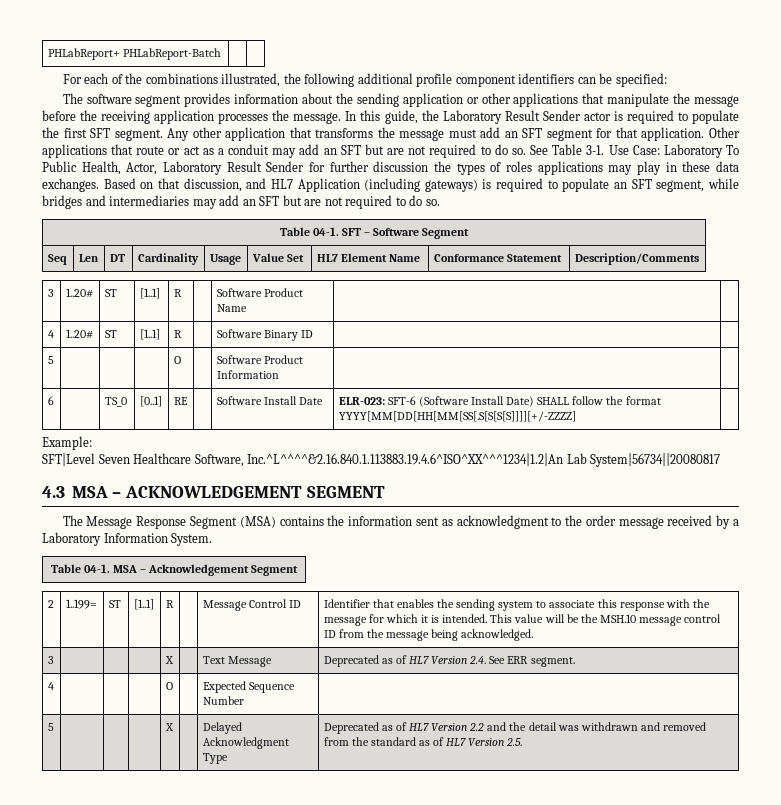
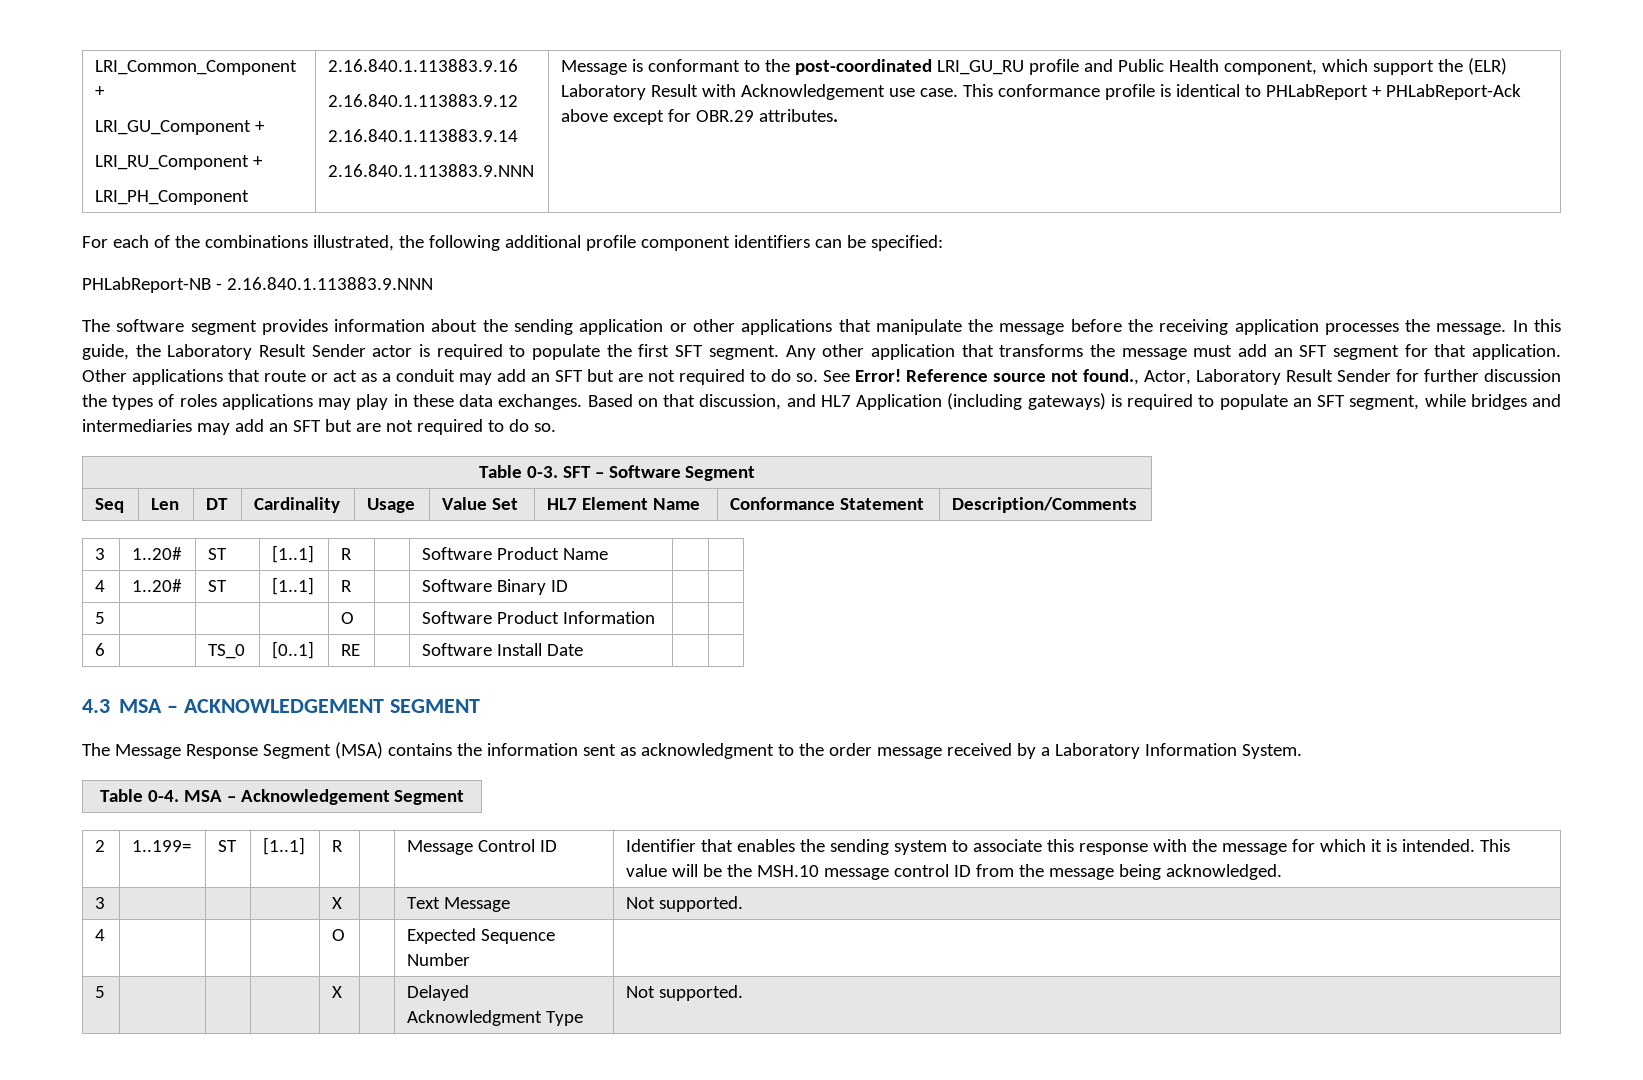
- PHLabReport+ PHLabReport-Batch
+ LRI_Common_Component +
+ LRI_GU_Component +
+ LRI_RU_Component +
+ LRI_PH_Component | 2.16.840.1.113883.9.16
+ 2.16.840.1.113883.9.12
+ 2.16.840.1.113883.9.14
+ 2.16.840.1.113883.9.NNN | Message is conformant to the post-coordinated LRI_GU_RU profile and Public Health component, which support the (ELR) Laboratory Result with Acknowledgement use case. This conformance profile is identical to PHLabReport + PHLabReport-Ack above except for OBR.29 attributes.
+ PHLabReport-NB - 2.16.840.1.113883.9.NNN
- See Table 3-1. Use Case: Laboratory To Public Health, Actor, Laboratory Result Sender for further discussion the types of roles applications may play in these data exchanges.
+ See Error! Reference source not found., Actor, Laboratory Result Sender for further discussion the types of roles applications may play in these data exchanges.
- Table 04-1. SFT – Software Segment
+ Table 0-3. SFT – Software Segment
- 6 | | TS_0 | [0..1] | RE | | Software Install Date | ELR-023: SFT-6 (Software Install Date) SHALL follow the format YYYY[MM[DD[HH[MM[SS[.S[S[S[S]]]][+/-ZZZZ] |
- Example:
- SFT|Level Seven Healthcare Software, Inc.^L^^^^&2.16.840.1.113883.19.4.6^ISO^XX^^^1234|1.2|An Lab System|56734||20080817
+ 6 | | TS_0 | [0..1] | RE | | Software Install Date | |
- Table 04-1. MSA – Acknowledgement Segment
+ Table 0-4. MSA – Acknowledgement Segment
- 3 | | | | X | | Text Message | Deprecated as of HL7 Version 2.4. See ERR segment.
+ 3 | | | | X | | Text Message | Not supported.
- 5 | | | | X | | Delayed Acknowledgment Type | Deprecated as of HL7 Version 2.2 and the detail was withdrawn and removed from the standard as of HL7 Version 2.5.
+ 5 | | | | X | | Delayed Acknowledgment Type | Not supported.

